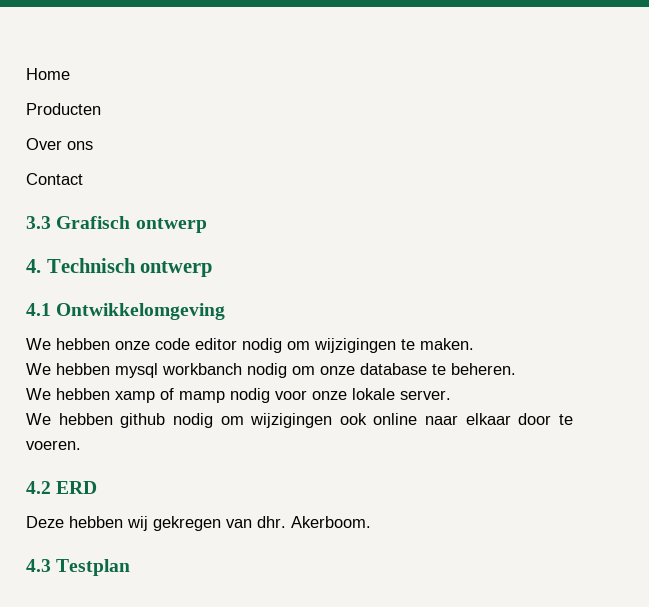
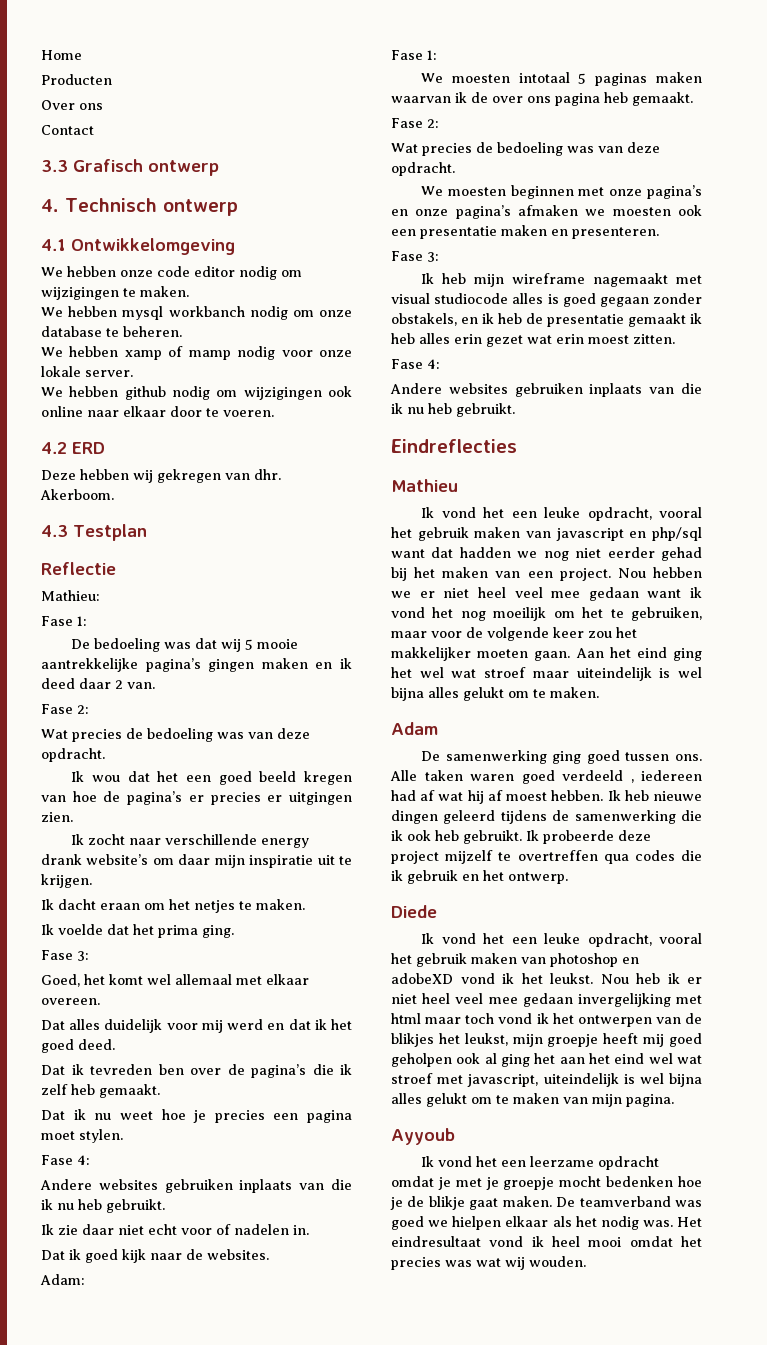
+ Reflectie
+ Mathieu:
+ Fase 1:
+ De bedoeling was dat wij 5 mooie aantrekkelijke pagina’s gingen maken en ik deed daar 2 van.
+ Fase 2:
+ Wat precies de bedoeling was van deze opdracht.
+ Ik wou dat het een goed beeld kregen van hoe de pagina’s er precies er uitgingen zien.
+ Ik zocht naar verschillende energy drank website’s om daar mijn inspiratie uit te krijgen.
+ Ik dacht eraan om het netjes te maken.
+ Ik voelde dat het prima ging.
+ Fase 3:
+ Goed, het komt wel allemaal met elkaar overeen.
+ Dat alles duidelijk voor mij werd en dat ik het goed deed.
+ Dat ik tevreden ben over de pagina’s die ik zelf heb gemaakt.
+ Dat ik nu weet hoe je precies een pagina moet stylen.
+ Fase 4:
+ Andere websites gebruiken inplaats van die ik nu heb gebruikt.
+ Ik zie daar niet echt voor of nadelen in.
+ Dat ik goed kijk naar de websites.
+ Adam:
+ Fase 1:
+ We moesten intotaal 5 paginas maken waarvan ik de over ons pagina heb gemaakt.
+ Fase 2:
+ Wat precies de bedoeling was van deze opdracht.
+ We moesten beginnen met onze pagina’s en onze pagina’s afmaken we moesten ook een presentatie maken en presenteren.
+ Fase 3:
+ Ik heb mijn wireframe nagemaakt met visual studiocode alles is goed gegaan zonder obstakels, en ik heb de presentatie gemaakt ik heb alles erin gezet wat erin moest zitten.
+ Fase 4:
+ Andere websites gebruiken inplaats van die ik nu heb gebruikt.
+ Eindreflecties
+ Mathieu
+ Ik vond het een leuke opdracht, vooral het gebruik maken van javascript en php/sql want dat hadden we nog niet eerder gehad bij het maken van een project. Nou hebben we er niet heel veel mee gedaan want ik vond het nog moeilijk om het te gebruiken, maar voor de volgende keer zou het makkelijker moeten gaan. Aan het eind ging het wel wat stroef maar uiteindelijk is wel bijna alles gelukt om te maken.
+ Adam
+ De samenwerking ging goed tussen ons. Alle taken waren goed verdeeld , iedereen had af wat hij af moest hebben. Ik heb nieuwe dingen geleerd tijdens de samenwerking die ik ook heb gebruikt. Ik probeerde deze project mijzelf te overtreffen qua codes die ik gebruik en het ontwerp.
+ Diede
+ Ik vond het een leuke opdracht, vooral het gebruik maken van photoshop en adobeXD vond ik het leukst. Nou heb ik er niet heel veel mee gedaan invergelijking met html maar toch vond ik het ontwerpen van de blikjes het leukst, mijn groepje heeft mij goed geholpen ook al ging het aan het eind wel wat stroef met javascript, uiteindelijk is wel bijna alles gelukt om te maken van mijn pagina.
+ Ayyoub
+ Ik vond het een leerzame opdracht omdat je met je groepje mocht bedenken hoe je de blikje gaat maken. De teamverband was goed we hielpen elkaar als het nodig was. Het eindresultaat vond ik heel mooi omdat het precies was wat wij wouden.

